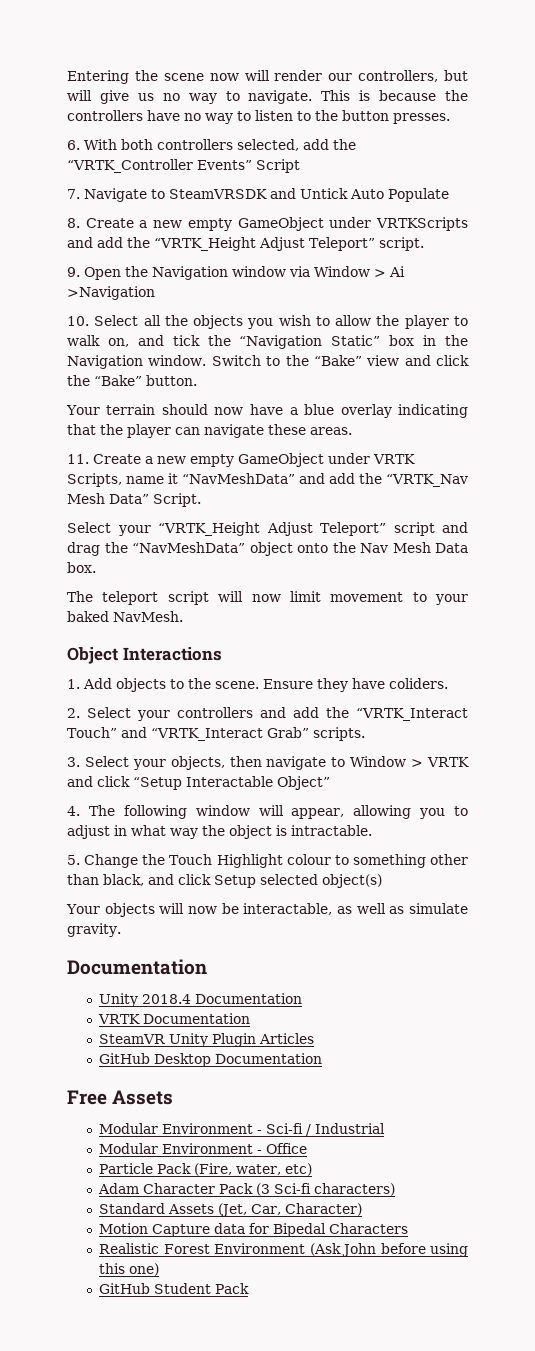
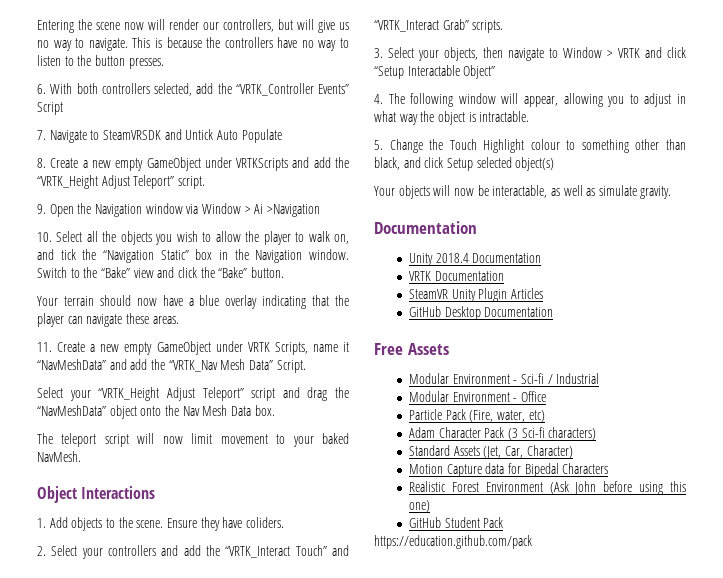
+ https://education.github.com/pack

